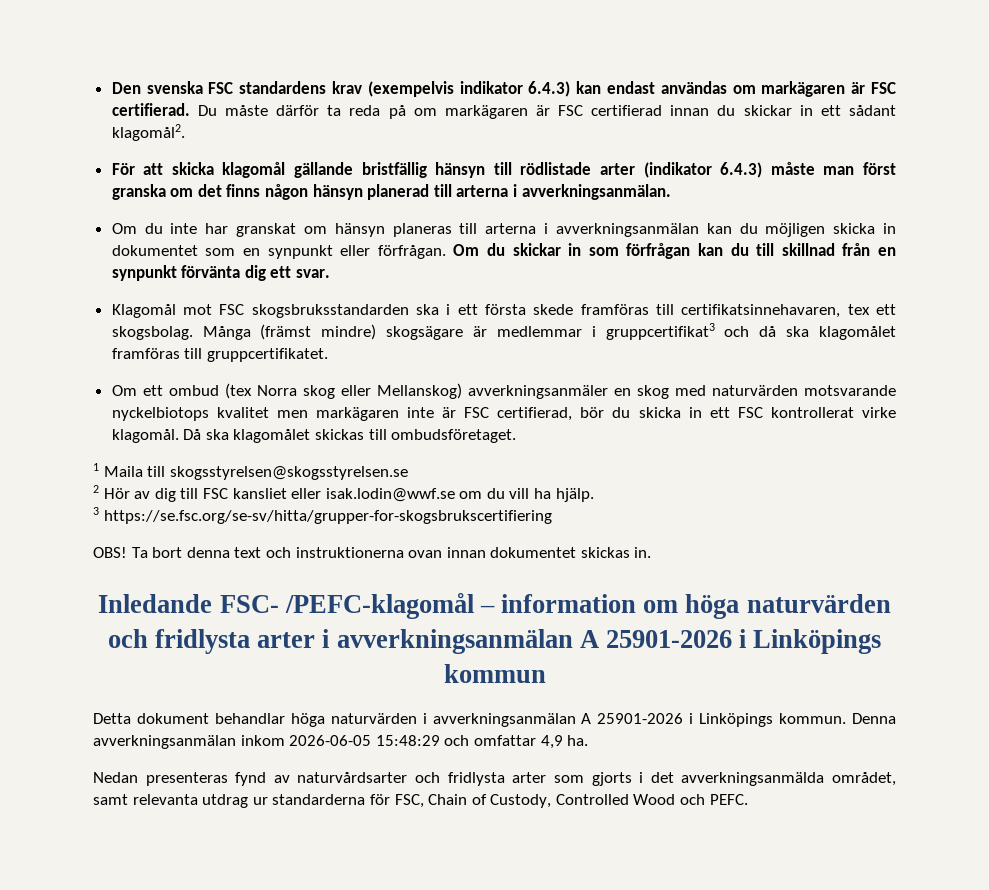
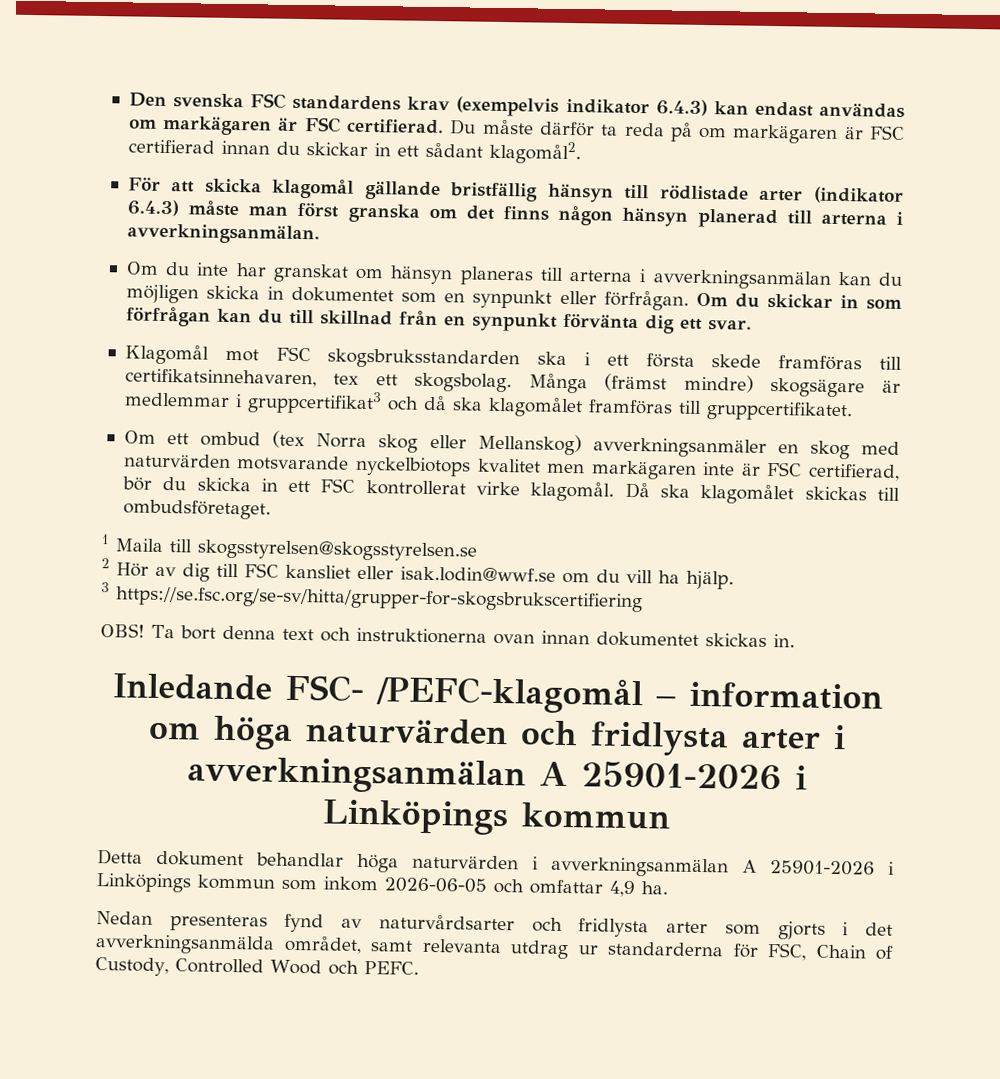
- Detta dokument behandlar höga naturvärden i avverkningsanmälan A 25901-2026 i Linköpings kommun. Denna avverkningsanmälan inkom 2026-06-05 15:48:29 och omfattar 4,9 ha.
+ Detta dokument behandlar höga naturvärden i avverkningsanmälan A 25901-2026 i Linköpings kommun som inkom 2026-06-05 och omfattar 4,9 ha.

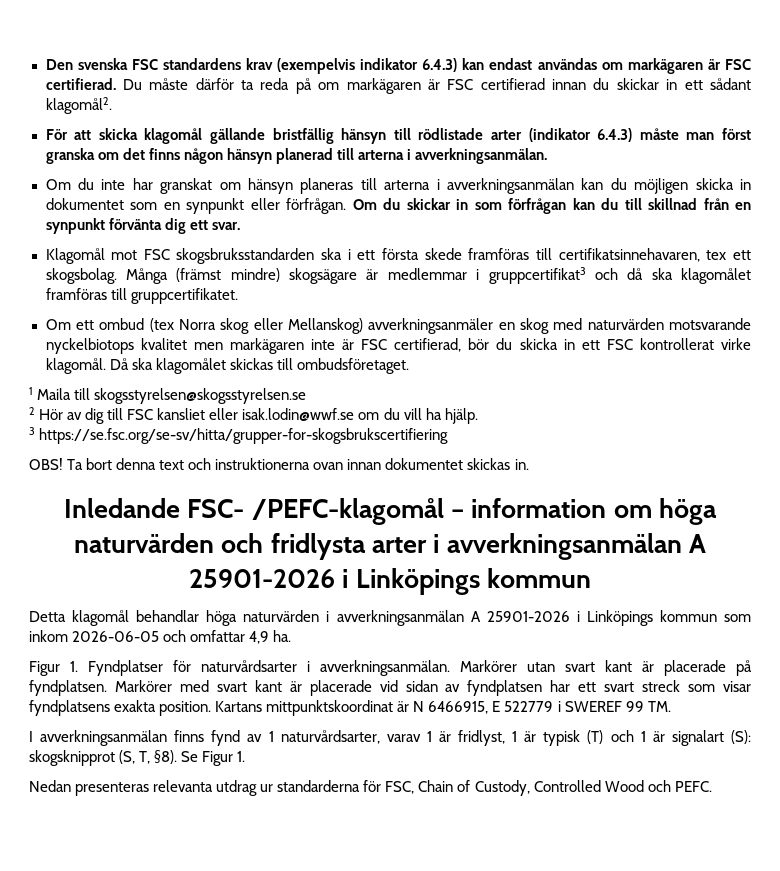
- Detta dokument behandlar höga naturvärden i avverkningsanmälan A 25901-2026 i Linköpings kommun som inkom 2026-06-05 och omfattar 4,9 ha.
+ Detta klagomål behandlar höga naturvärden i avverkningsanmälan A 25901-2026 i Linköpings kommun som inkom 2026-06-05 och omfattar 4,9 ha.
- Nedan presenteras fynd av naturvårdsarter och fridlysta arter som gjorts i det avverkningsanmälda området, samt relevanta utdrag ur standarderna för FSC, Chain of Custody, Controlled Wood och PEFC.
+ Figur 1. Fyndplatser för naturvårdsarter i avverkningsanmälan. Markörer utan svart kant är placerade på fyndplatsen. Markörer med svart kant är placerade vid sidan av fyndplatsen har ett svart streck som visar fyndplatsens exakta position. Kartans mittpunktskoordinat är N 6466915, E 522779 i SWEREF 99 TM.
+ I avverkningsanmälan finns fynd av 1 naturvårdsarter, varav 1 är fridlyst, 1 är typisk (T) och 1 är signalart (S): skogsknipprot (S, T, §8). Se Figur 1.
+ Nedan presenteras relevanta utdrag ur standarderna för FSC, Chain of Custody, Controlled Wood och PEFC.

